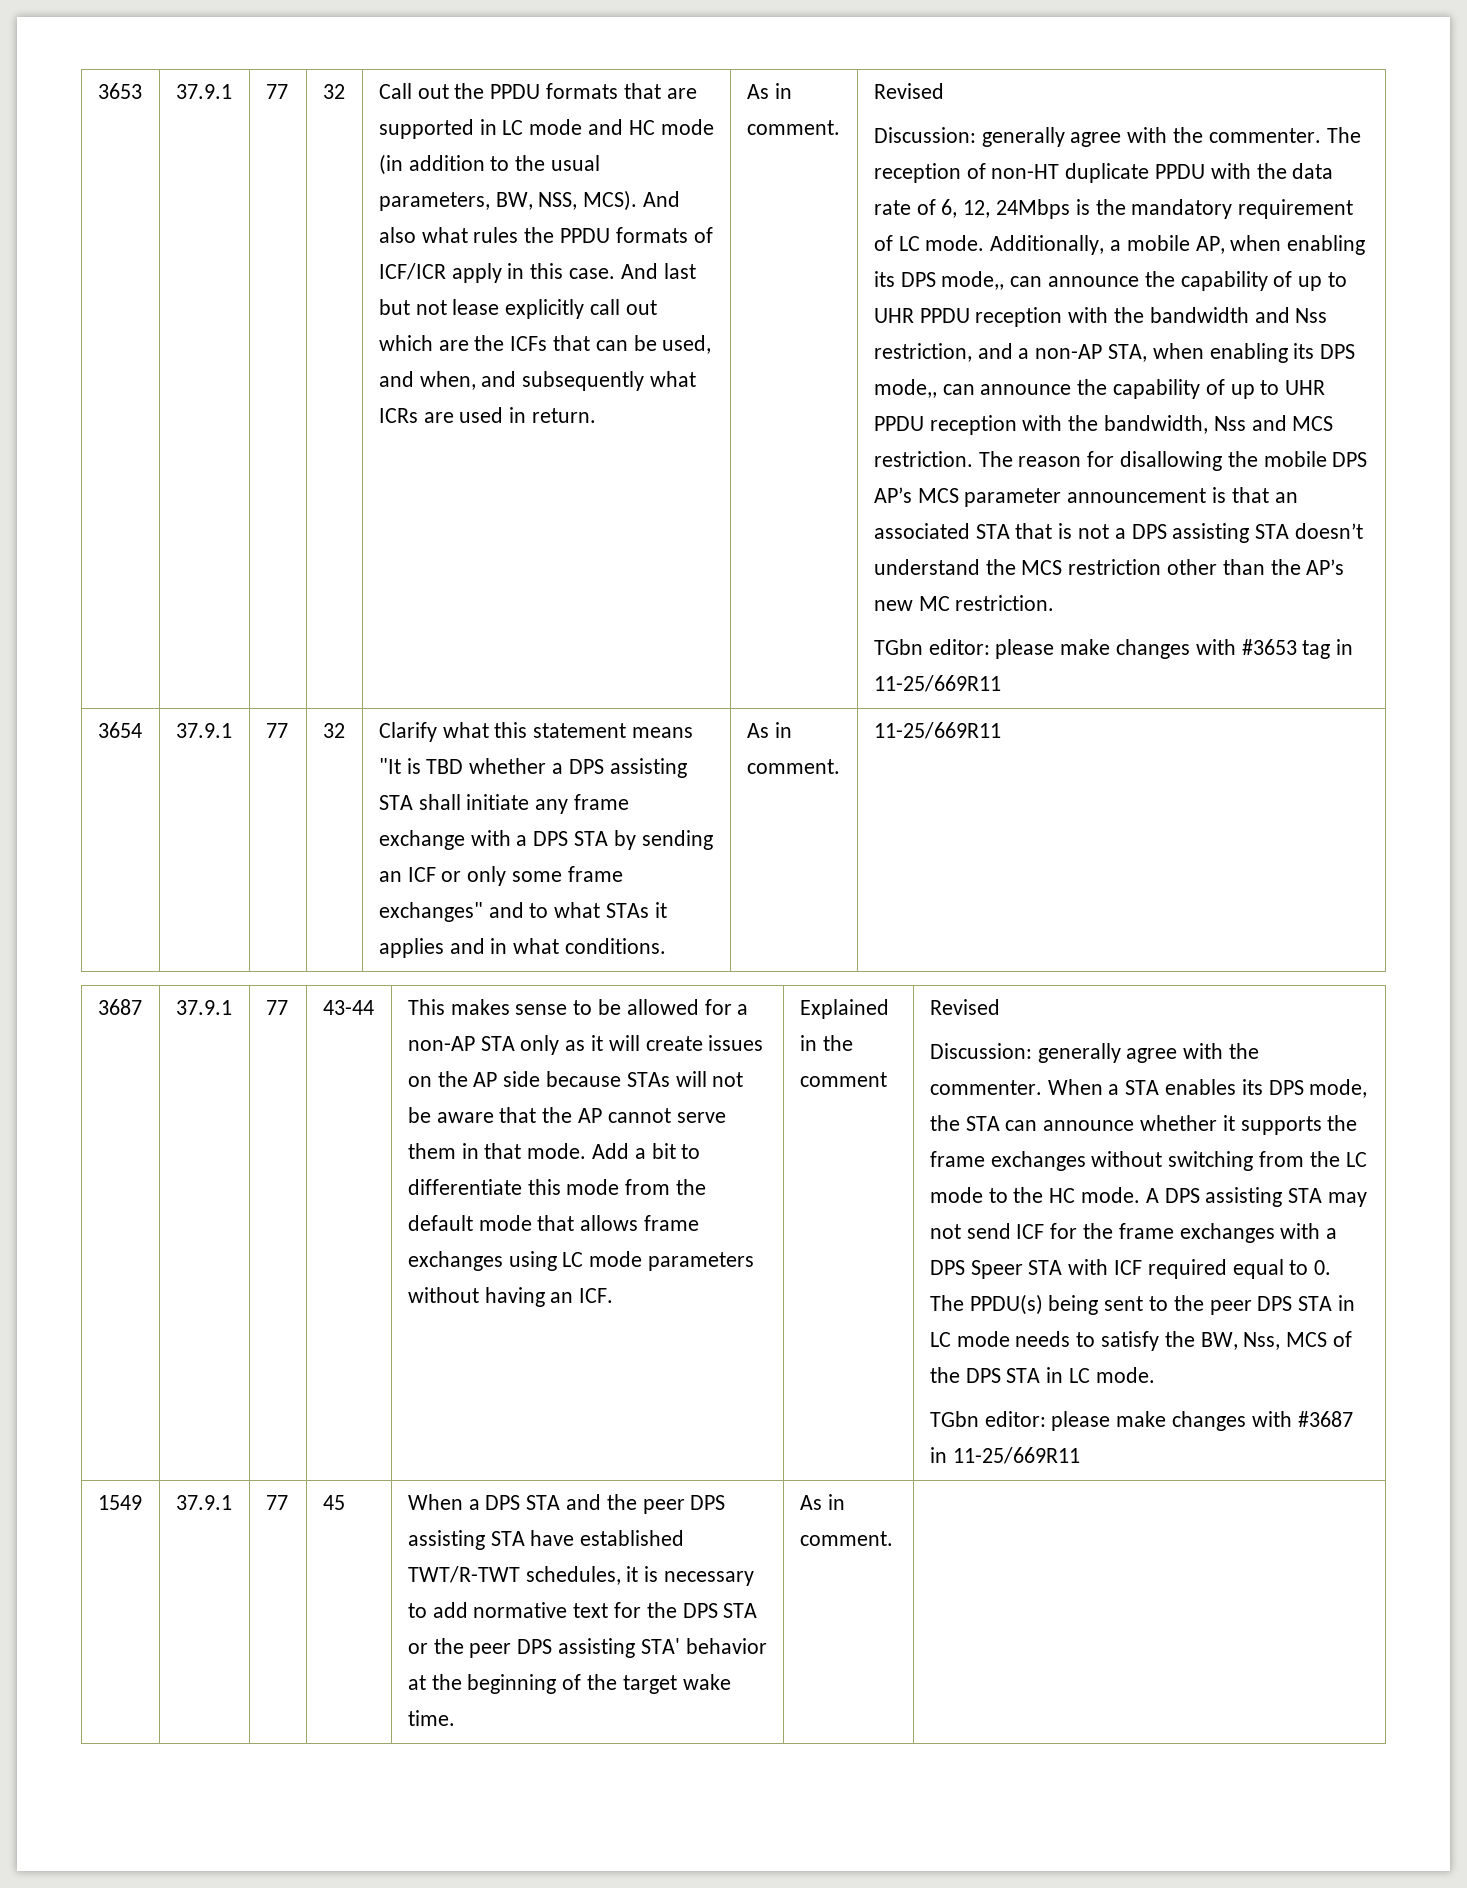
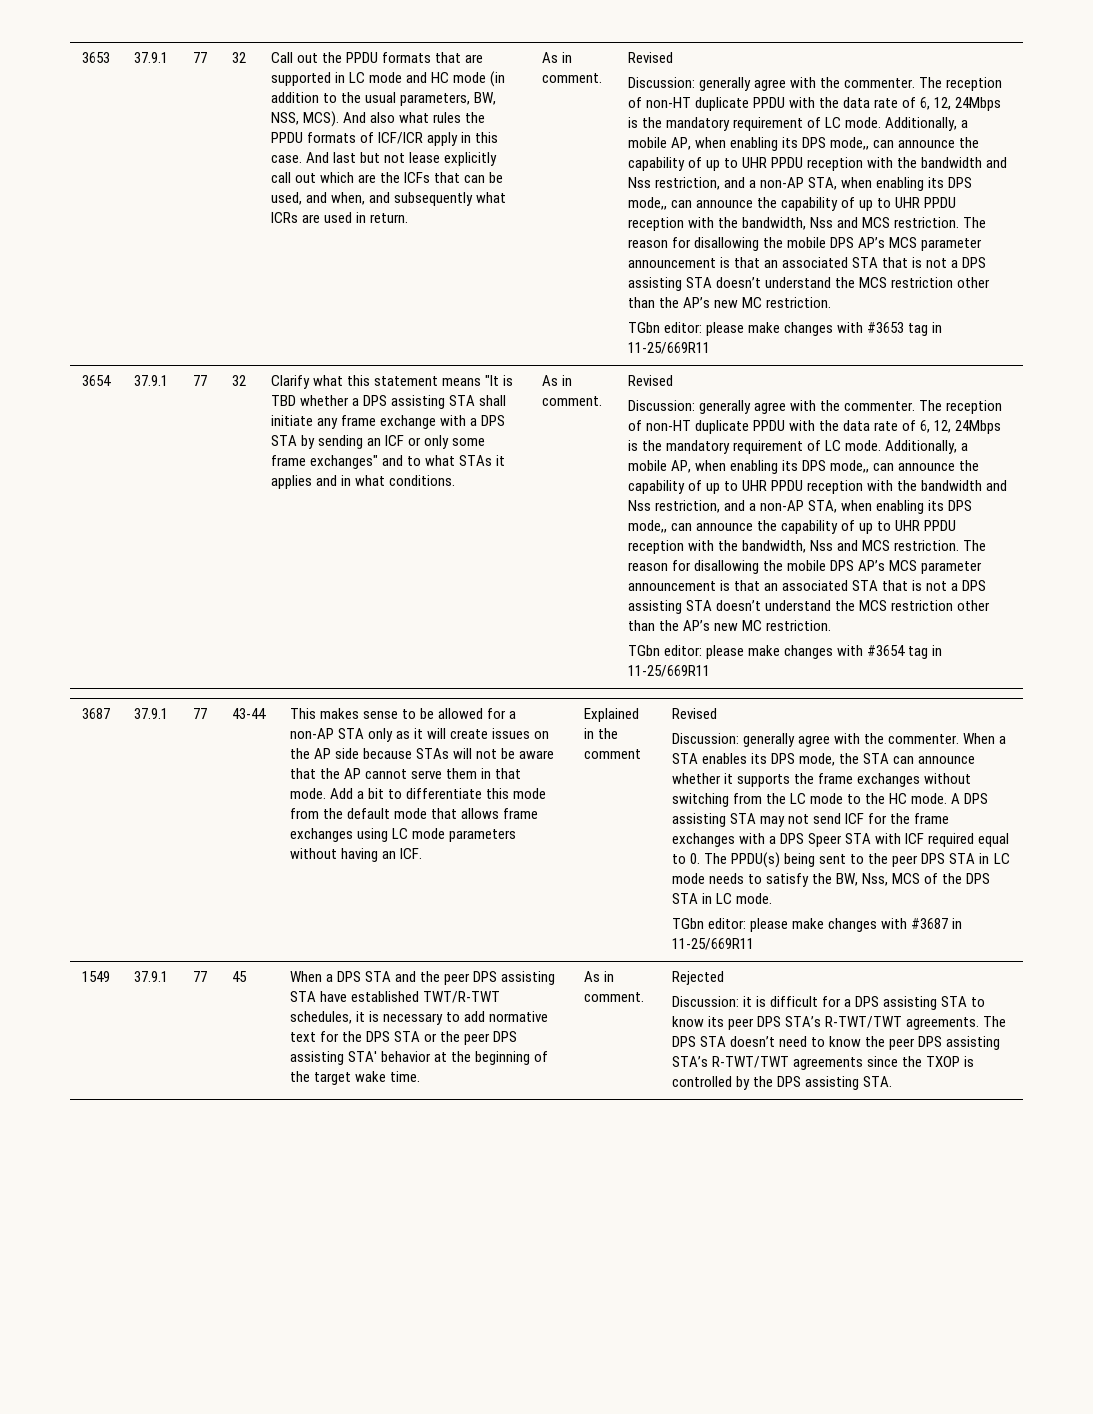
- Clarify what this statement means "It is TBD whether a DPS assisting STA shall initiate any frame exchange with a DPS STA by sending an ICF or only some frame exchanges" and to what STAs it applies and in what conditions. | As in comment. | 11-25/669R11
+ Clarify what this statement means "It is TBD whether a DPS assisting STA shall initiate any frame exchange with a DPS STA by sending an ICF or only some frame exchanges" and to what STAs it applies and in what conditions. | As in comment. | Revised
+ Discussion: generally agree with the commenter. The reception of non-HT duplicate PPDU with the data rate of 6, 12, 24Mbps is the mandatory requirement of LC mode. Additionally, a mobile AP, when enabling its DPS mode,, can announce the capability of up to UHR PPDU reception with the bandwidth and Nss restriction, and a non-AP STA, when enabling its DPS mode,, can announce the capability of up to UHR PPDU reception with the bandwidth, Nss and MCS restriction. The reason for disallowing the mobile DPS AP’s MCS parameter announcement is that an associated STA that is not a DPS assisting STA doesn’t understand the MCS restriction other than the AP’s new MC restriction.
+ TGbn editor: please make changes with #3654 tag in 11-25/669R11
+ Rejected
+ Discussion: it is difficult for a DPS assisting STA to know its peer DPS STA’s R-TWT/TWT agreements. The DPS STA doesn’t need to know the peer DPS assisting STA’s R-TWT/TWT agreements since the TXOP is controlled by the DPS assisting STA.

